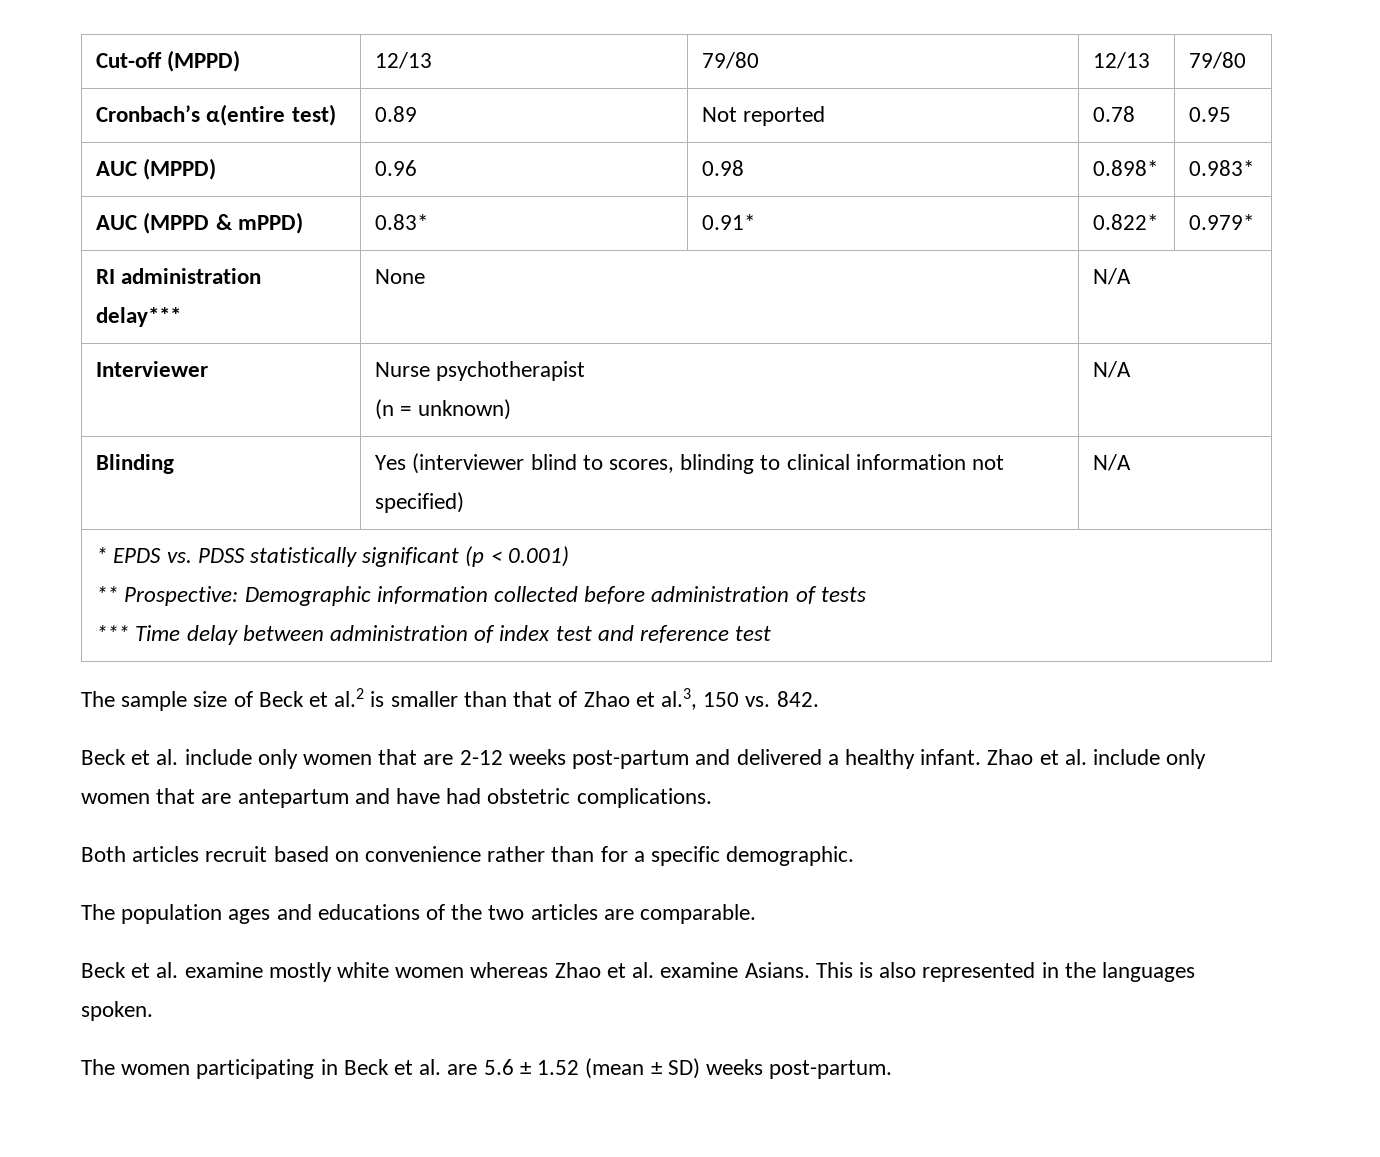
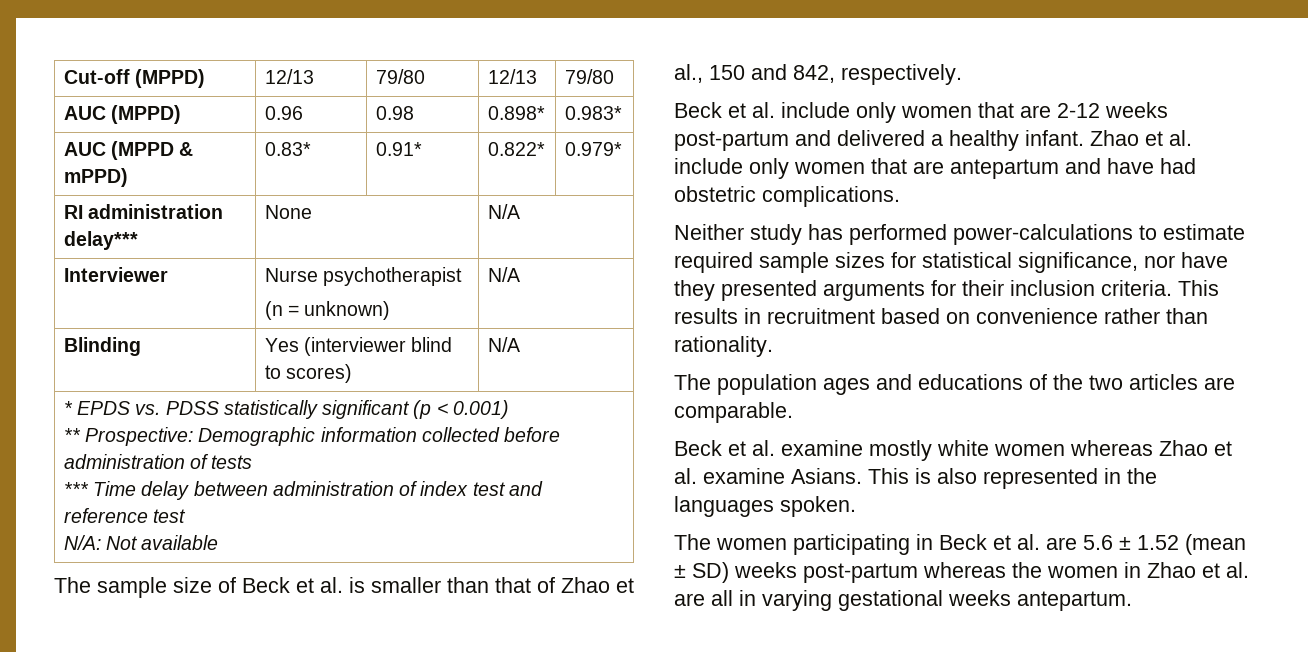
- Cronbach’s α(entire test) | 0.89 | Not reported | 0.78 | 0.95
- Blinding | Yes (interviewer blind to scores, blinding to clinical information not specified) | N/A
+ Blinding | Yes (interviewer blind to scores) | N/A
  * EPDS vs. PDSS statistically significant (p < 0.001)
  ** Prospective: Demographic information collected before administration of tests
  *** Time delay between administration of index test and reference test
+ N/A: Not available
- The sample size of Beck et al.2 is smaller than that of Zhao et al.3, 150 vs. 842.
+ The sample size of Beck et al. is smaller than that of Zhao et al., 150 and 842, respectively.
- Both articles recruit based on convenience rather than for a specific demographic.
+ Neither study has performed power-calculations to estimate required sample sizes for statistical significance, nor have they presented arguments for their inclusion criteria. This results in recruitment based on convenience rather than rationality.
- The women participating in Beck et al. are 5.6 ± 1.52 (mean ± SD) weeks post-partum.
+ The women participating in Beck et al. are 5.6 ± 1.52 (mean ± SD) weeks post-partum whereas the women in Zhao et al. are all in varying gestational weeks antepartum.

